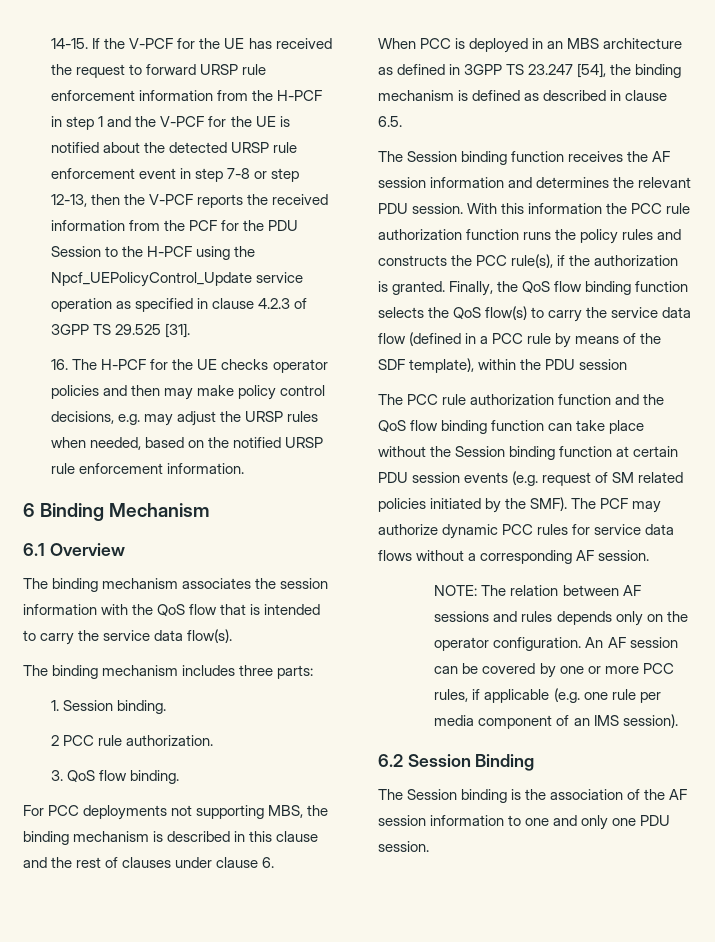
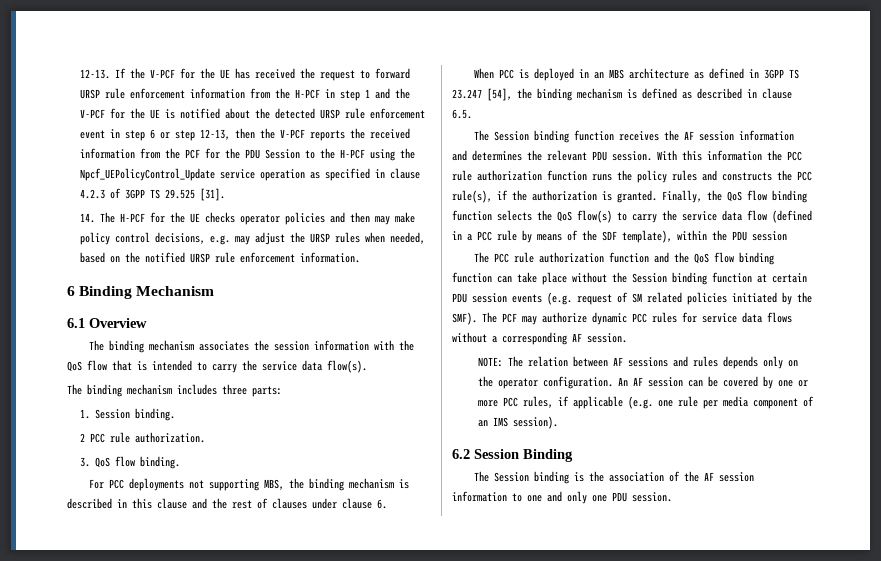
- 14-15.
+ 12-13.
- If the V-PCF for the UE has received the request to forward URSP rule enforcement information from the H-PCF in step 1 and the V-PCF for the UE is notified about the detected URSP rule enforcement event in step 7-8 or step 12-13, then the V-PCF reports the received information from the PCF for the PDU Session to the H-PCF using the Npcf_UEPolicyControl_Update service operation as specified in clause 4.2.3 of 3GPP TS 29.525 [31].
+ If the V-PCF for the UE has received the request to forward URSP rule enforcement information from the H-PCF in step 1 and the V-PCF for the UE is notified about the detected URSP rule enforcement event in step 6 or step 12-13, then the V-PCF reports the received information from the PCF for the PDU Session to the H-PCF using the Npcf_UEPolicyControl_Update service operation as specified in clause 4.2.3 of 3GPP TS 29.525 [31].
- 16. The H-PCF for the UE checks operator policies and then may make policy control decisions, e.g. may adjust the URSP rules when needed, based on the notified URSP rule enforcement information.
+ 14. The H-PCF for the UE checks operator policies and then may make policy control decisions, e.g. may adjust the URSP rules when needed, based on the notified URSP rule enforcement information.

